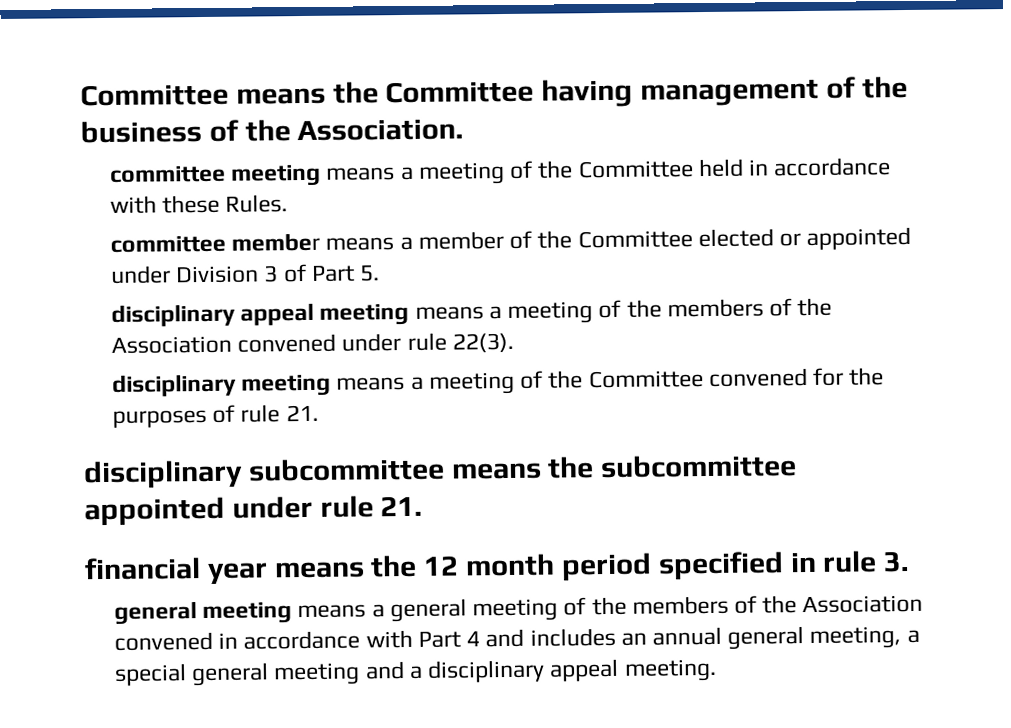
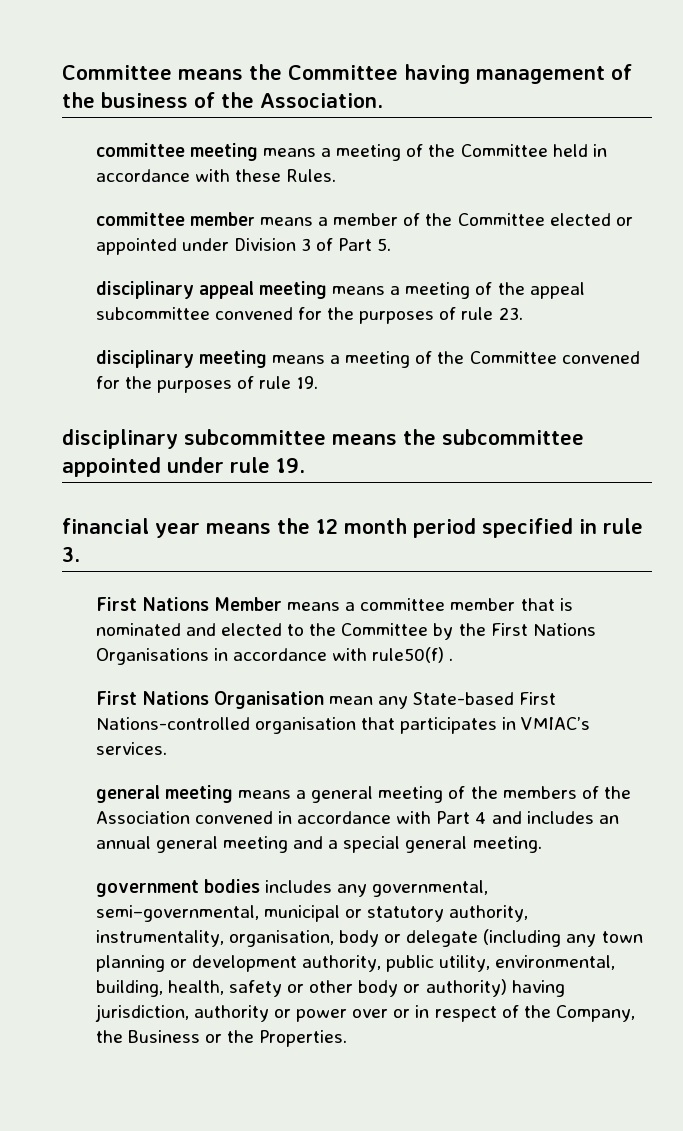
- disciplinary appeal meeting means a meeting of the members of the Association convened under rule 22(3).
+ disciplinary appeal meeting means a meeting of the appeal subcommittee convened for the purposes of rule 23.
- disciplinary meeting means a meeting of the Committee convened for the purposes of rule 21.
+ disciplinary meeting means a meeting of the Committee convened for the purposes of rule 19.
- disciplinary subcommittee means the subcommittee appointed under rule 21.
+ disciplinary subcommittee means the subcommittee appointed under rule 19.
+ First Nations Member means a committee member that is nominated and elected to the Committee by the First Nations Organisations in accordance with rule50(f) .
+ First Nations Organisation mean any State-based First Nations-controlled organisation that participates in VMIAC’s services.
- general meeting means a general meeting of the members of the Association convened in accordance with Part 4 and includes an annual general meeting, a special general meeting and a disciplinary appeal meeting.
+ general meeting means a general meeting of the members of the Association convened in accordance with Part 4 and includes an annual general meeting and a special general meeting.
+ government bodies includes any governmental, semi–governmental, municipal or statutory authority, instrumentality, organisation, body or delegate (including any town planning or development authority, public utility, environmental, building, health, safety or other body or authority) having jurisdiction, authority or power over or in respect of the Company, the Business or the Properties.

